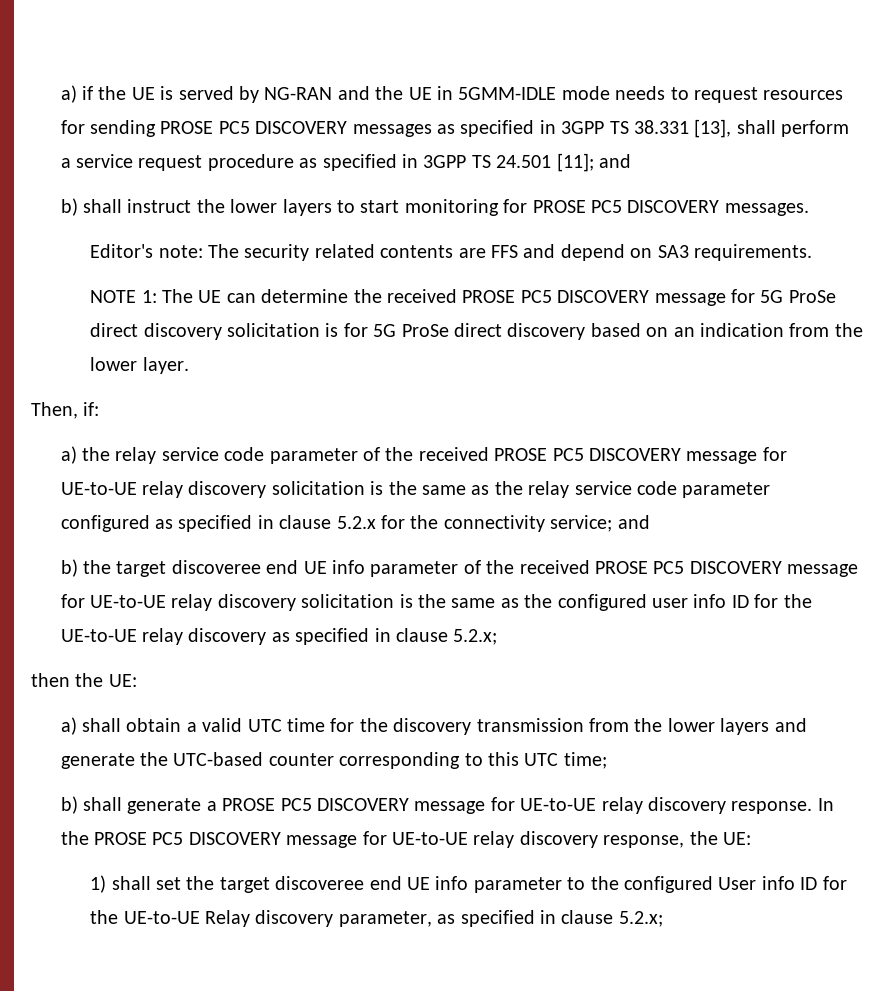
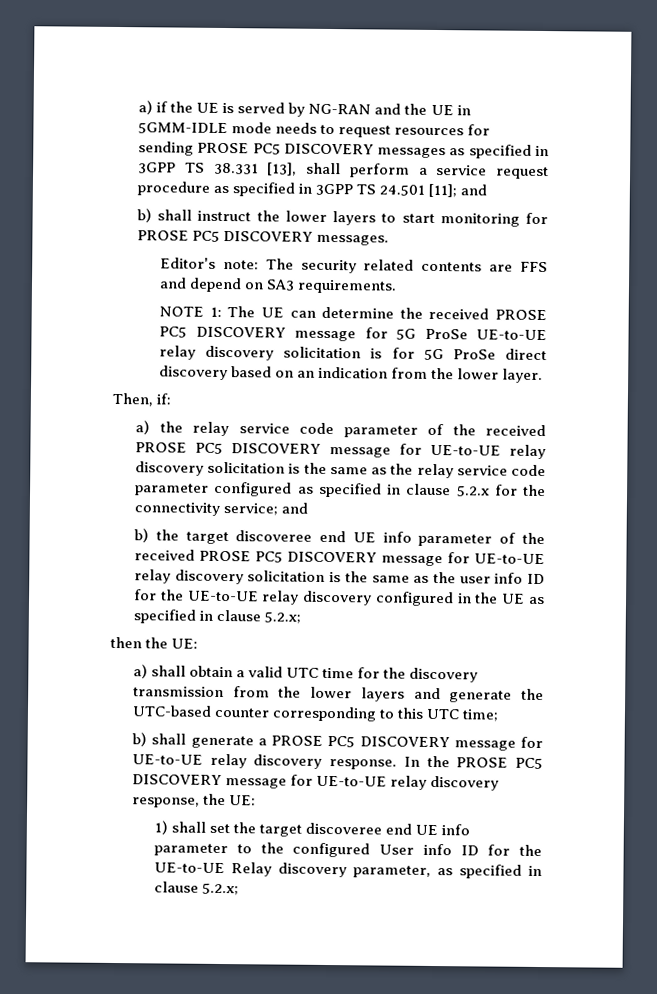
- NOTE 1: The UE can determine the received PROSE PC5 DISCOVERY message for 5G ProSe direct discovery solicitation is for 5G ProSe direct discovery based on an indication from the lower layer.
+ NOTE 1: The UE can determine the received PROSE PC5 DISCOVERY message for 5G ProSe UE-to-UE relay discovery solicitation is for 5G ProSe direct discovery based on an indication from the lower layer.
- b) the target discoveree end UE info parameter of the received PROSE PC5 DISCOVERY message for UE-to-UE relay discovery solicitation is the same as the configured user info ID for the UE-to-UE relay discovery as specified in clause 5.2.x;
+ b) the target discoveree end UE info parameter of the received PROSE PC5 DISCOVERY message for UE-to-UE relay discovery solicitation is the same as the user info ID for the UE-to-UE relay discovery configured in the UE as specified in clause 5.2.x;

